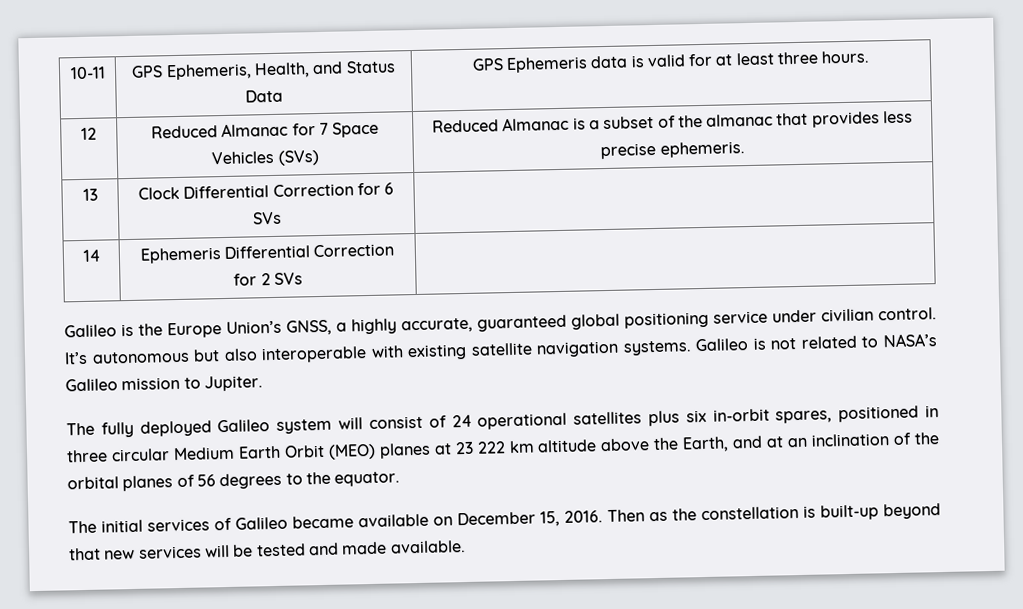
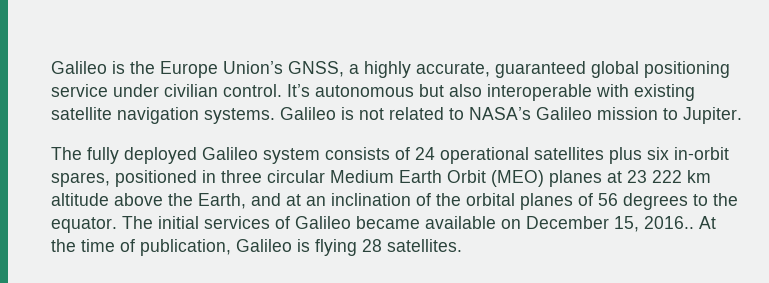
- 10-11 | GPS Ephemeris, Health, and Status Data | GPS Ephemeris data is valid for at least three hours.
- 12 | Reduced Almanac for 7 Space Vehicles (SVs) | Reduced Almanac is a subset of the almanac that provides less precise ephemeris.
- 13 | Clock Differential Correction for 6 SVs |
- 14 | Ephemeris Differential Correction for 2 SVs |
- The fully deployed Galileo system will consist of 24 operational satellites plus six in-orbit spares, positioned in three circular Medium Earth Orbit (MEO) planes at 23 222 km altitude above the Earth, and at an inclination of the orbital planes of 56 degrees to the equator.
- The initial services of Galileo became available on December 15, 2016. Then as the constellation is built-up beyond that new services will be tested and made available.
+ The fully deployed Galileo system consists of 24 operational satellites plus six in-orbit spares, positioned in three circular Medium Earth Orbit (MEO) planes at 23 222 km altitude above the Earth, and at an inclination of the orbital planes of 56 degrees to the equator. The initial services of Galileo became available on December 15, 2016.. At the time of publication, Galileo is flying 28 satellites.

